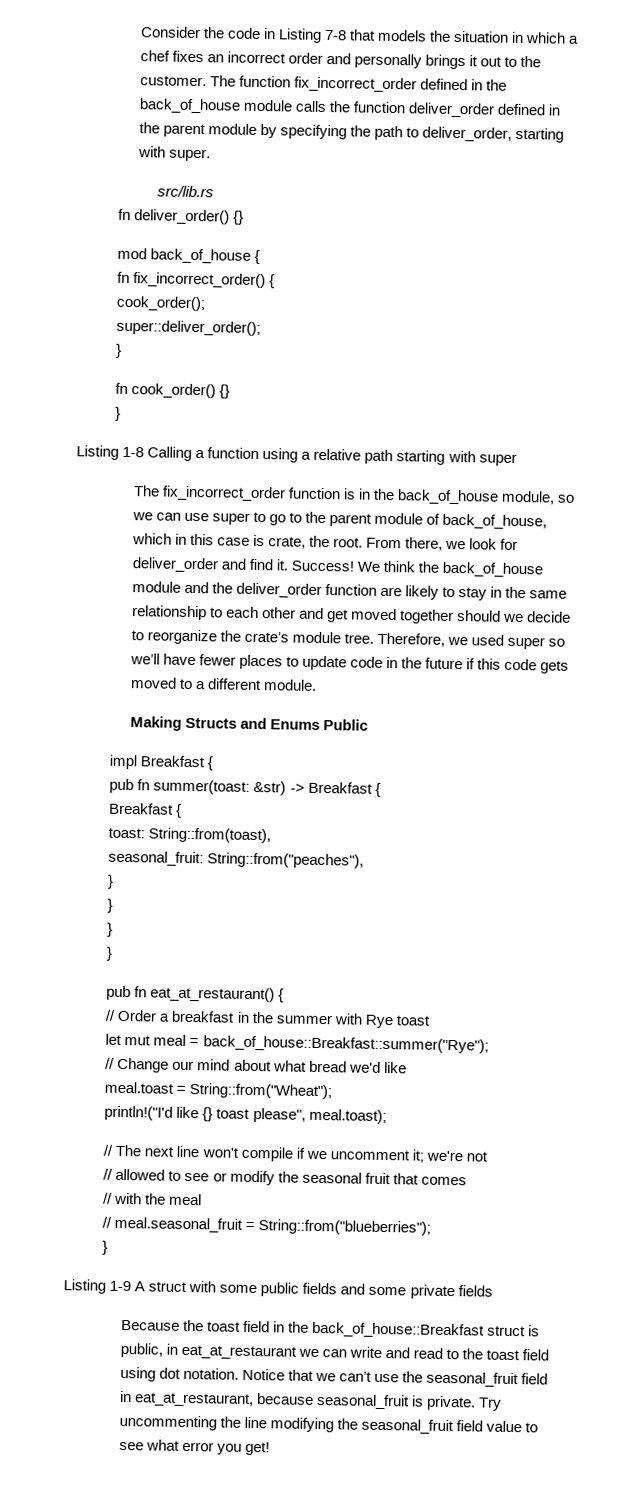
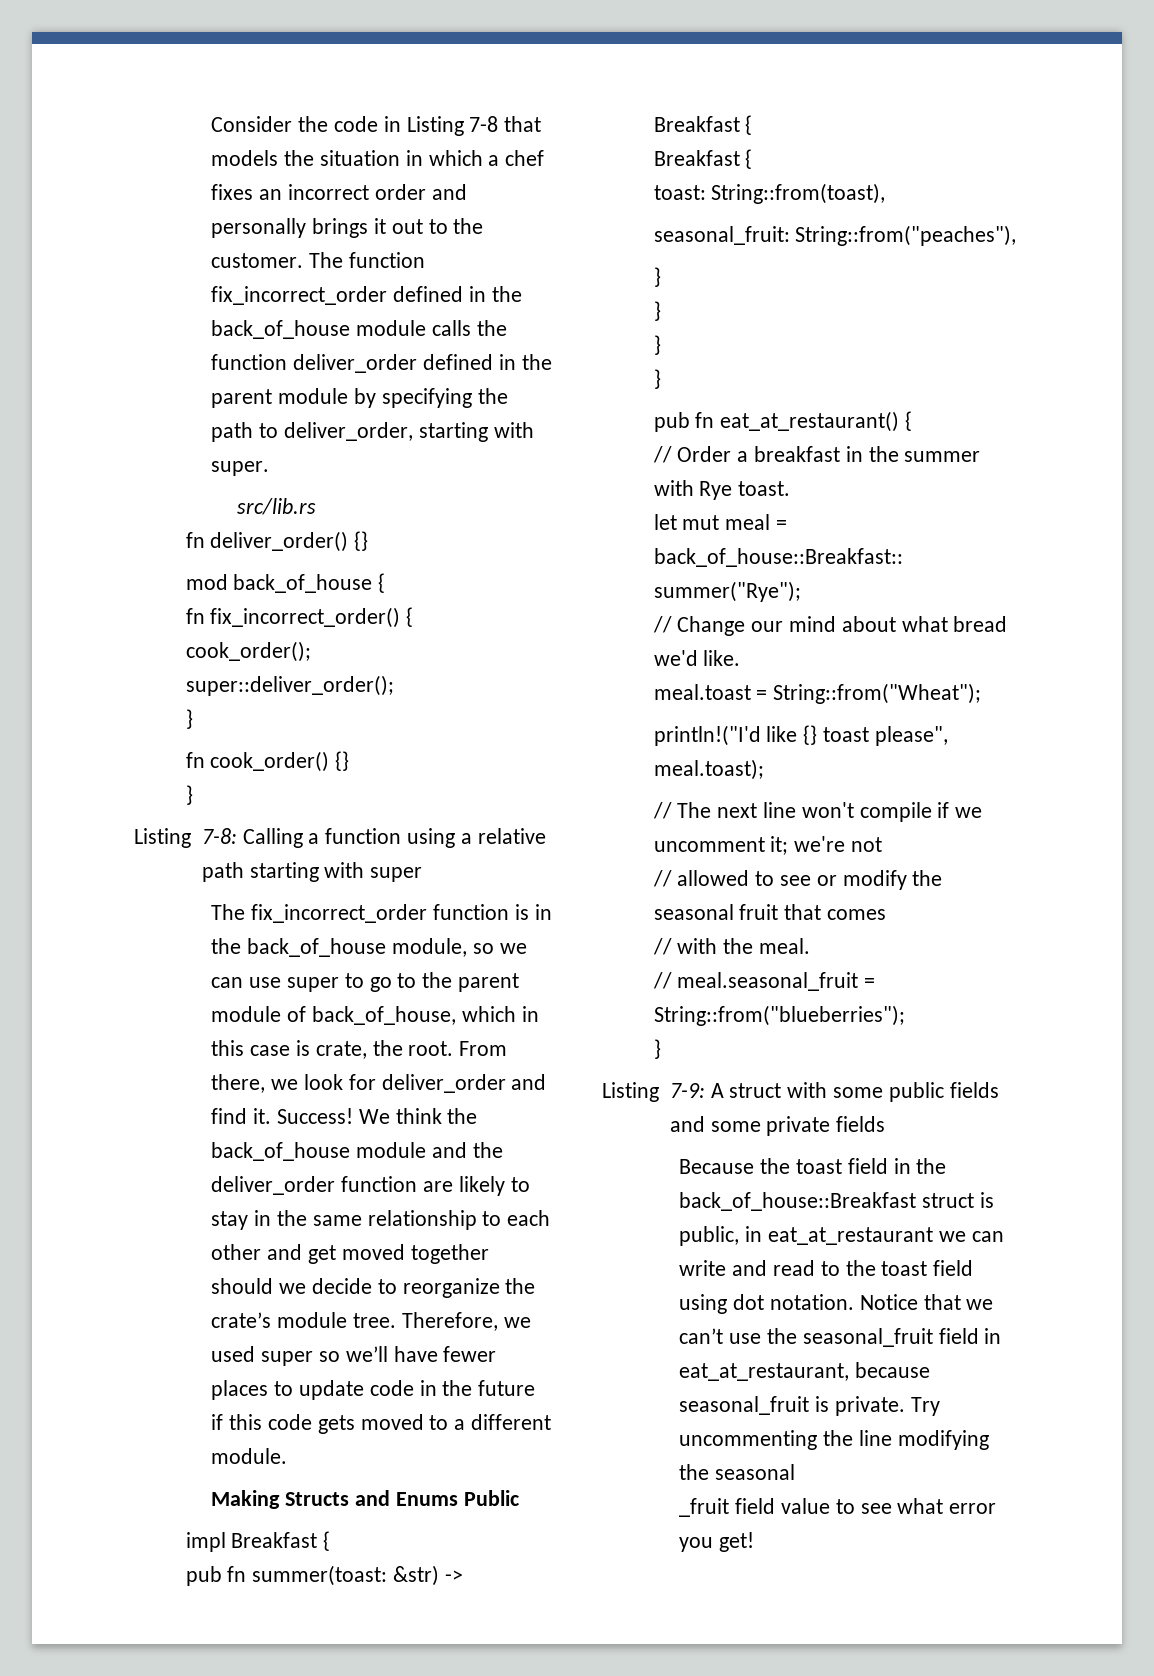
- Listing 1-8 Calling a function using a relative path starting with super
+ Listing 7-8: Calling a function using a relative path starting with super
- // Order a breakfast in the summer with Rye toast
+ // Order a breakfast in the summer with Rye toast.
- // Change our mind about what bread we'd like
+ // Change our mind about what bread we'd like.
- // with the meal
+ // with the meal.
- Listing 1-9 A struct with some public fields and some private fields
+ Listing 7-9: A struct with some public fields and some private fields
- Try uncommenting the line modifying the seasonal_fruit field value to see what error you get!
+ Try uncommenting the line modifying the seasonal
+ _fruit field value to see what error you get!

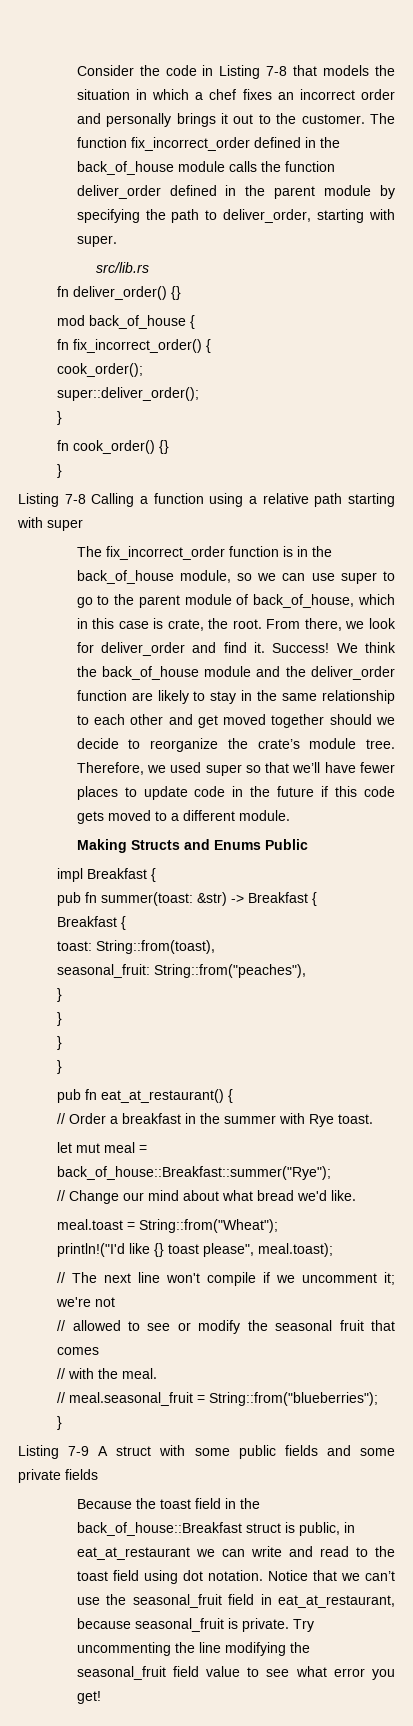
- Listing 7-8: Calling a function using a relative path starting with super
+ Listing 7-8 Calling a function using a relative path starting with super
- Therefore, we used super so we’ll have fewer places to update code in the future if this code gets moved to a different module.
+ Therefore, we used super so that we’ll have fewer places to update code in the future if this code gets moved to a different module.
- Listing 7-9: A struct with some public fields and some private fields
+ Listing 7-9 A struct with some public fields and some private fields
- Try uncommenting the line modifying the seasonal
- _fruit field value to see what error you get!
+ Try uncommenting the line modifying the seasonal_fruit field value to see what error you get!

